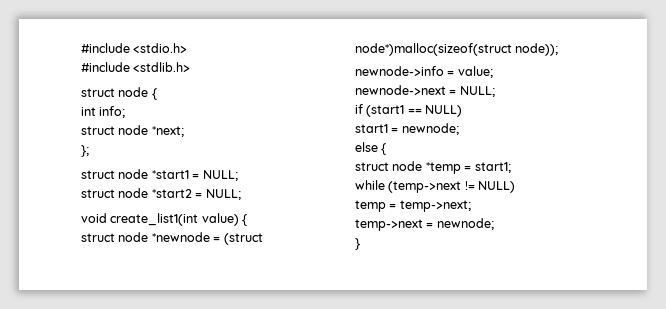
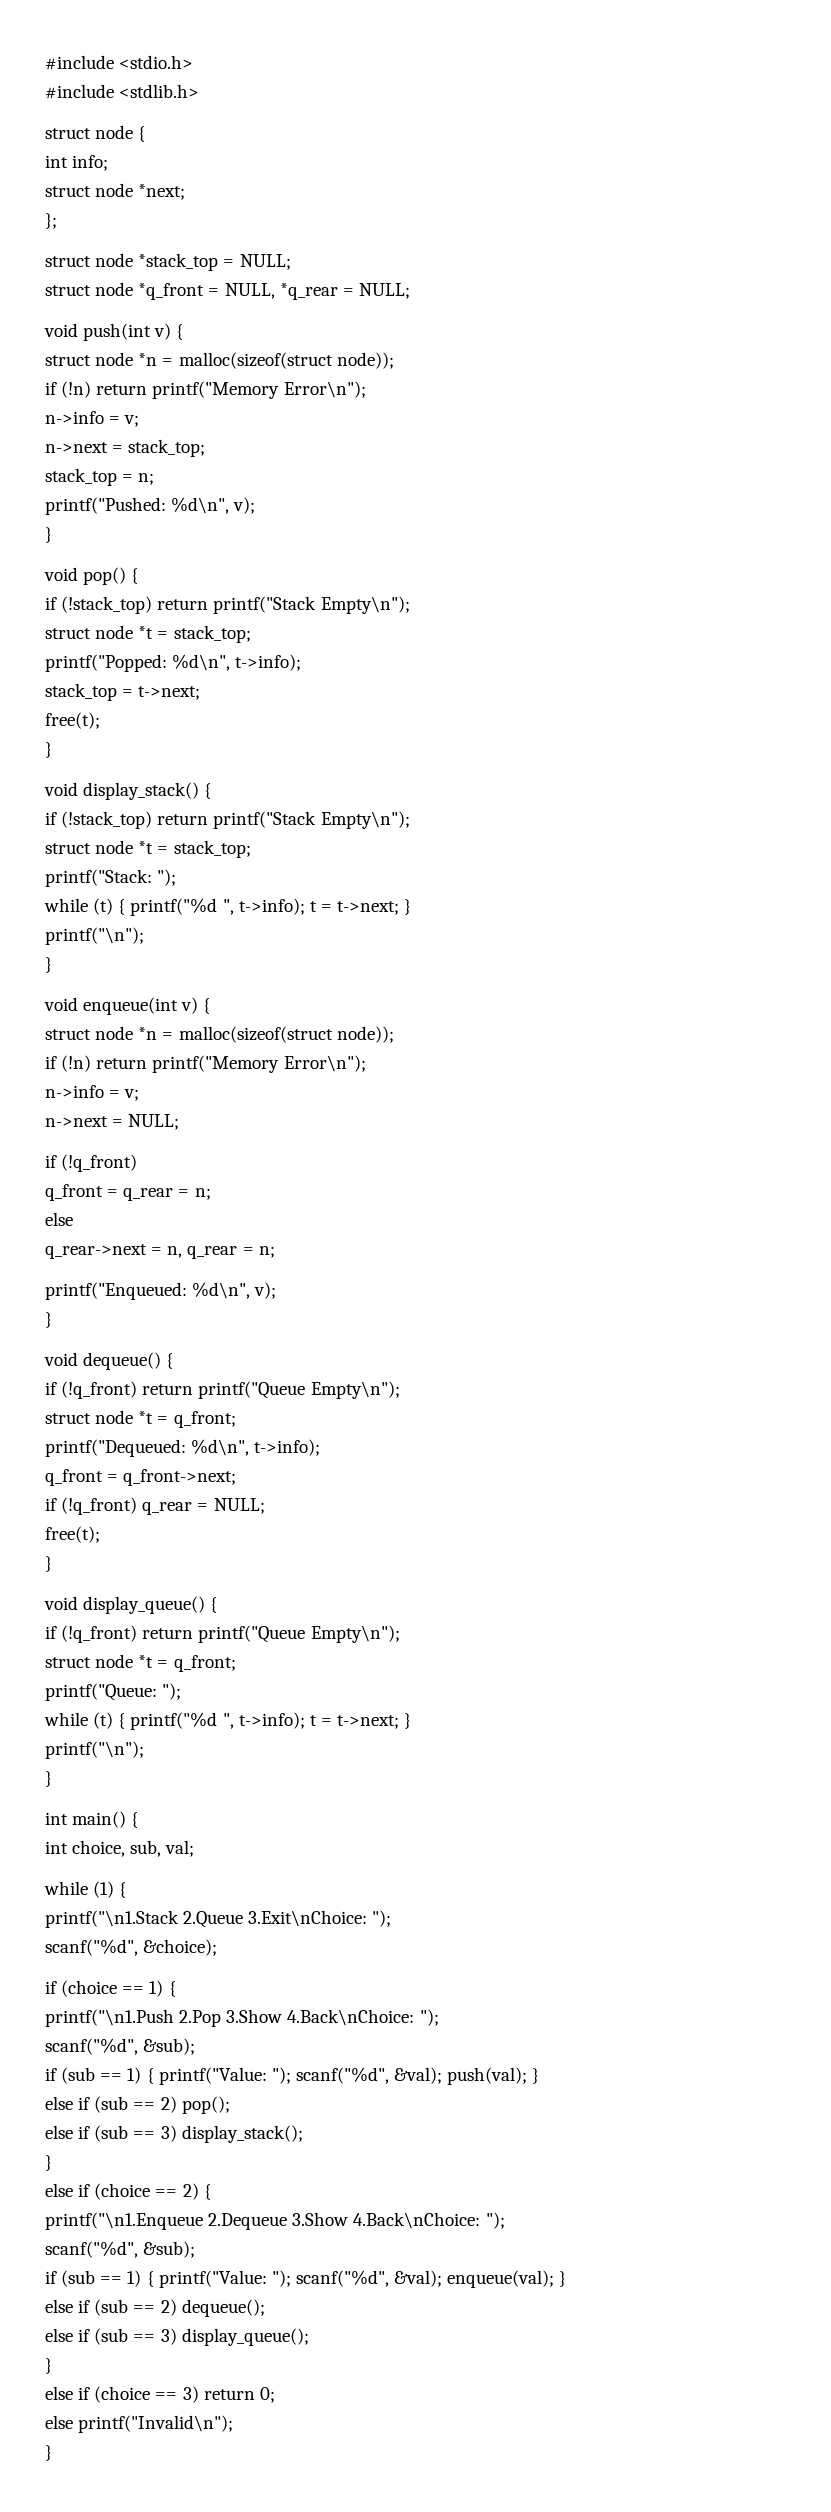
- struct node *start1 = NULL;
+ struct node *stack_top = NULL;
- struct node *start2 = NULL;
+ struct node *q_front = NULL, *q_rear = NULL;
- void create_list1(int value) {
- struct node *newnode = (struct node*)malloc(sizeof(struct node));
- newnode->info = value;
- newnode->next = NULL;
- if (start1 == NULL)
- start1 = newnode;
- else {
- struct node *temp = start1;
- while (temp->next != NULL)
- temp = temp->next;
- temp->next = newnode;
+ void push(int v) {
+ struct node *n = malloc(sizeof(struct node));
+ if (!n) return printf("Memory Error\n");
+ n->info = v;
+ n->next = stack_top;
+ stack_top = n;
+ printf("Pushed: %d\n", v);
+ }
+ void pop() {
+ if (!stack_top) return printf("Stack Empty\n");
+ struct node *t = stack_top;
+ printf("Popped: %d\n", t->info);
+ stack_top = t->next;
+ free(t);
+ }
+ void display_stack() {
+ if (!stack_top) return printf("Stack Empty\n");
+ struct node *t = stack_top;
+ printf("Stack: ");
+ while (t) { printf("%d ", t->info); t = t->next; }
+ printf("\n");
+ }
+ void enqueue(int v) {
+ struct node *n = malloc(sizeof(struct node));
+ if (!n) return printf("Memory Error\n");
+ n->info = v;
+ n->next = NULL;
+ if (!q_front)
+ q_front = q_rear = n;
+ else
+ q_rear->next = n, q_rear = n;
+ printf("Enqueued: %d\n", v);
+ }
+ void dequeue() {
+ if (!q_front) return printf("Queue Empty\n");
+ struct node *t = q_front;
+ printf("Dequeued: %d\n", t->info);
+ q_front = q_front->next;
+ if (!q_front) q_rear = NULL;
+ free(t);
+ }
+ void display_queue() {
+ if (!q_front) return printf("Queue Empty\n");
+ struct node *t = q_front;
+ printf("Queue: ");
+ while (t) { printf("%d ", t->info); t = t->next; }
+ printf("\n");
+ }
+ int main() {
+ int choice, sub, val;
+ while (1) {
+ printf("\n1.Stack 2.Queue 3.Exit\nChoice: ");
+ scanf("%d", &choice);
+ if (choice == 1) {
+ printf("\n1.Push 2.Pop 3.Show 4.Back\nChoice: ");
+ scanf("%d", &sub);
+ if (sub == 1) { printf("Value: "); scanf("%d", &val); push(val); }
+ else if (sub == 2) pop();
+ else if (sub == 3) display_stack();
+ }
+ else if (choice == 2) {
+ printf("\n1.Enqueue 2.Dequeue 3.Show 4.Back\nChoice: ");
+ scanf("%d", &sub);
+ if (sub == 1) { printf("Value: "); scanf("%d", &val); enqueue(val); }
+ else if (sub == 2) dequeue();
+ else if (sub == 3) display_queue();
+ }
+ else if (choice == 3) return 0;
+ else printf("Invalid\n");

